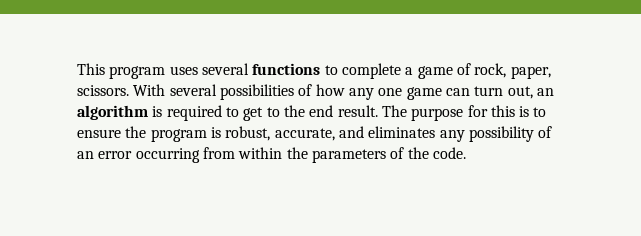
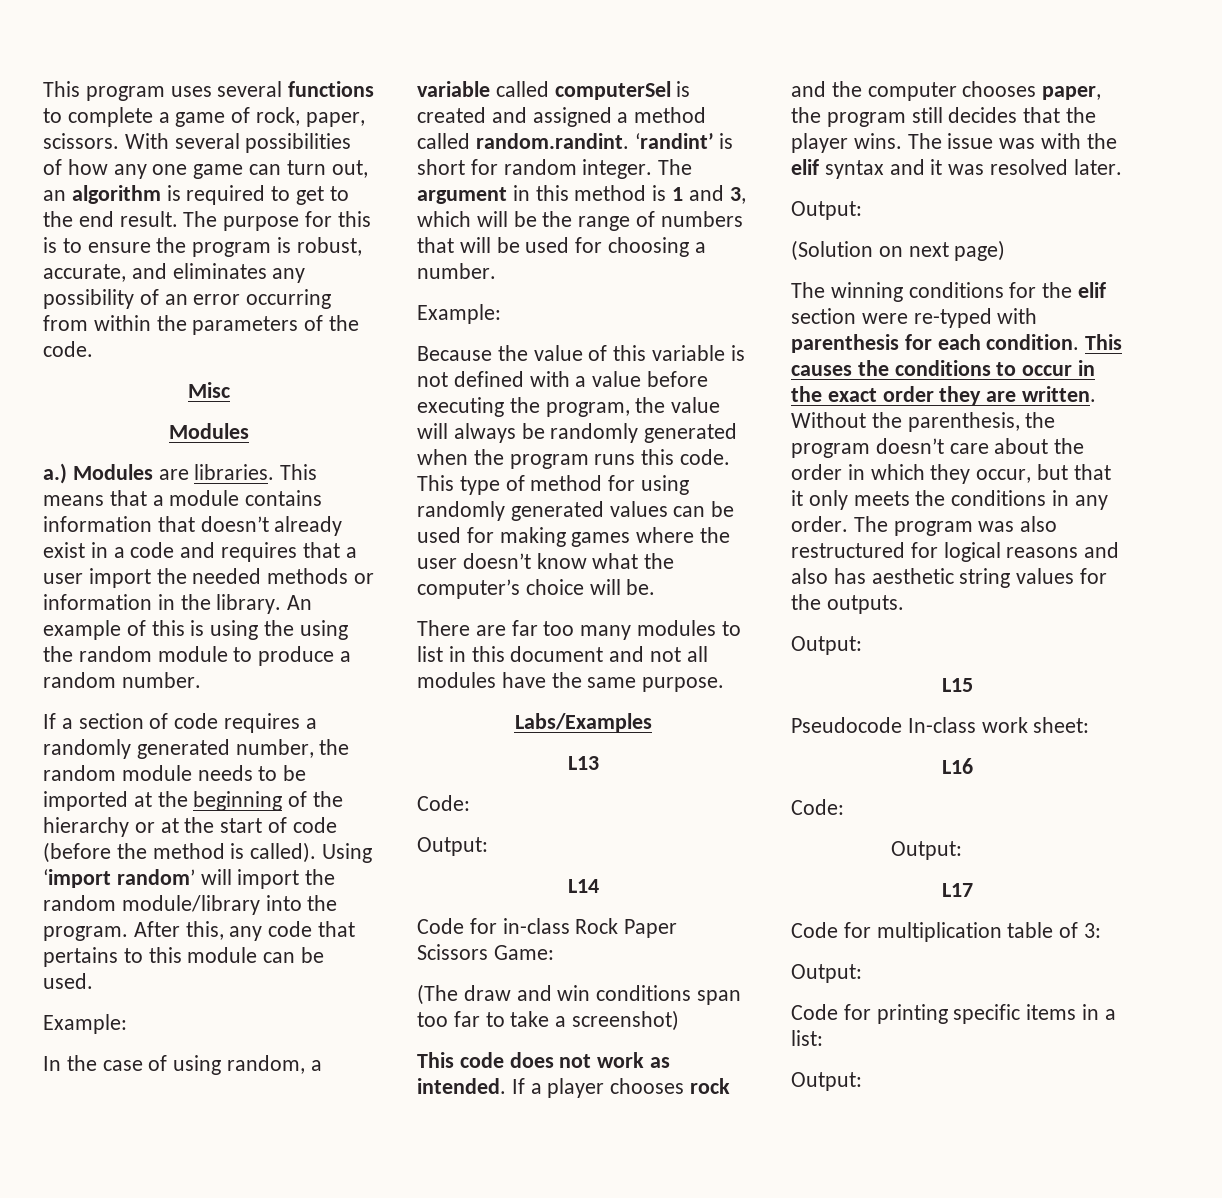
+ Misc
+ Modules
+ a.) Modules are libraries. This means that a module contains information that doesn’t already exist in a code and requires that a user import the needed methods or information in the library. An example of this is using the using the random module to produce a random number.
+ If a section of code requires a randomly generated number, the random module needs to be imported at the beginning of the hierarchy or at the start of code (before the method is called). Using ‘import random’ will import the random module/library into the program. After this, any code that pertains to this module can be used.
+ Example:
+ In the case of using random, a variable called computerSel is created and assigned a method called random.randint. ‘randint’ is short for random integer. The argument in this method is 1 and 3, which will be the range of numbers that will be used for choosing a number.
+ Example:
+ Because the value of this variable is not defined with a value before executing the program, the value will always be randomly generated when the program runs this code. This type of method for using randomly generated values can be used for making games where the user doesn’t know what the computer’s choice will be.
+ There are far too many modules to list in this document and not all modules have the same purpose.
+ Labs/Examples
+ L13
+ Code:
+ Output:
+ L14
+ Code for in-class Rock Paper Scissors Game:
+ (The draw and win conditions span too far to take a screenshot)
+ This code does not work as intended. If a player chooses rock and the computer chooses paper, the program still decides that the player wins. The issue was with the elif syntax and it was resolved later.
+ Output:
+ (Solution on next page)
+ The winning conditions for the elif section were re-typed with parenthesis for each condition. This causes the conditions to occur in the exact order they are written. Without the parenthesis, the program doesn’t care about the order in which they occur, but that it only meets the conditions in any order. The program was also restructured for logical reasons and also has aesthetic string values for the outputs.
+ Output:
+ L15
+ Pseudocode In-class work sheet:
+ L16
+ Code:
+ Output:
+ L17
+ Code for multiplication table of 3:
+ Output:
+ Code for printing specific items in a list:
+ Output:

